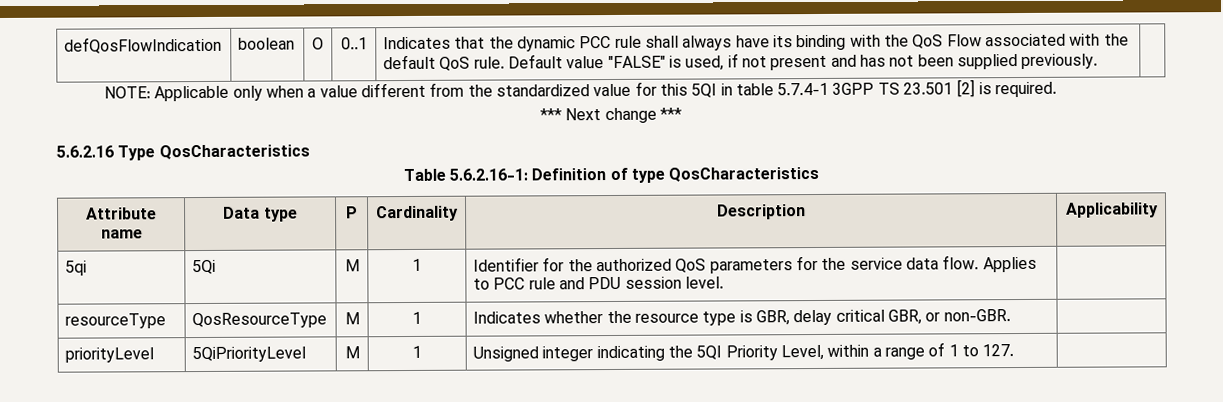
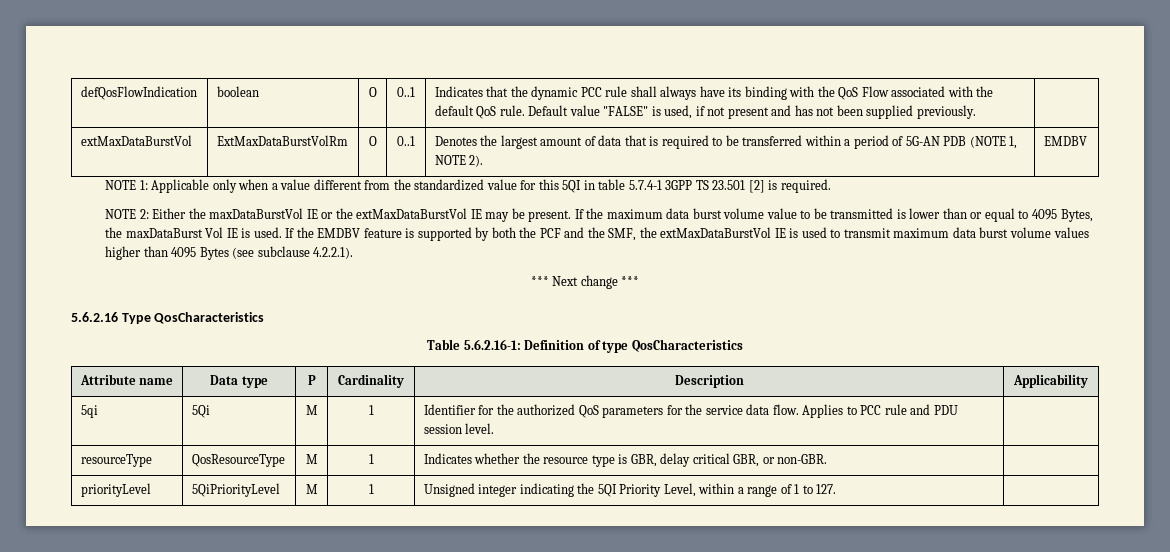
- NOTE: Applicable only when a value different from the standardized value for this 5QI in table 5.7.4-1 3GPP TS 23.501 [2] is required.
+ extMaxDataBurstVol | ExtMaxDataBurstVolRm | O | 0..1 | Denotes the largest amount of data that is required to be transferred within a period of 5G-AN PDB (NOTE 1, NOTE 2). | EMDBV
+ NOTE 1: Applicable only when a value different from the standardized value for this 5QI in table 5.7.4-1 3GPP TS 23.501 [2] is required.
+ NOTE 2: Either the maxDataBurstVol IE or the extMaxDataBurstVol IE may be present. If the maximum data burst volume value to be transmitted is lower than or equal to 4095 Bytes, the maxDataBurst Vol IE is used. If the EMDBV feature is supported by both the PCF and the SMF, the extMaxDataBurstVol IE is used to transmit maximum data burst volume values higher than 4095 Bytes (see subclause 4.2.2.1).

